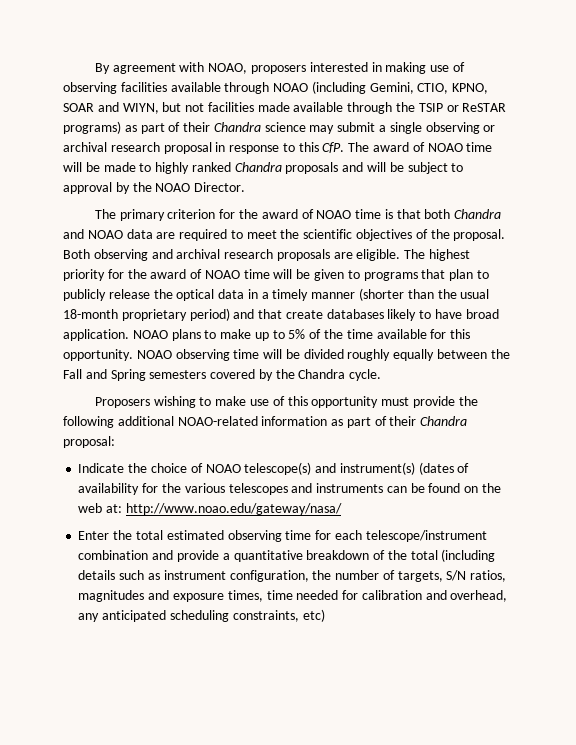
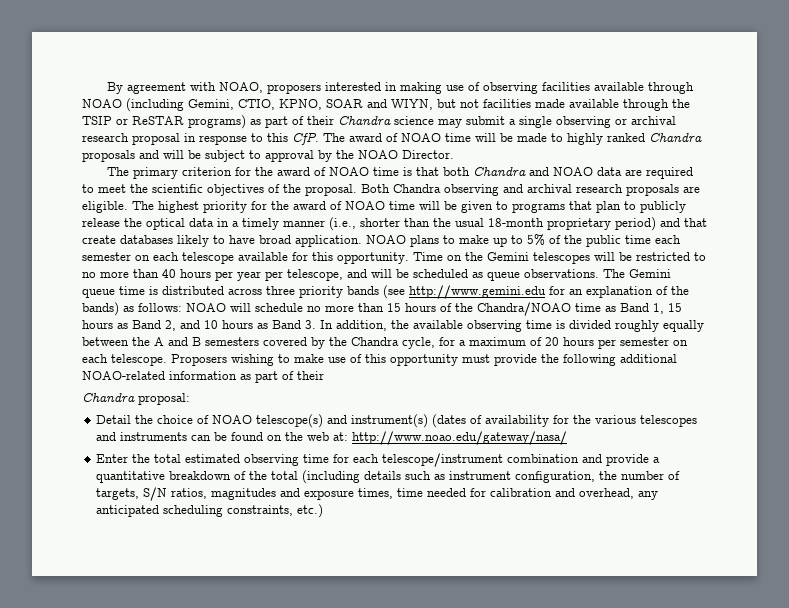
- Both observing and archival research proposals are eligible.
+ Both Chandra observing and archival research proposals are eligible.
- The highest priority for the award of NOAO time will be given to programs that plan to publicly release the optical data in a timely manner (shorter than the usual 18-month proprietary period) and that create databases likely to have broad application.
+ The highest priority for the award of NOAO time will be given to programs that plan to publicly release the optical data in a timely manner (i.e., shorter than the usual 18-month proprietary period) and that create databases likely to have broad application.
- NOAO plans to make up to 5% of the time available for this opportunity. NOAO observing time will be divided roughly equally between the Fall and Spring semesters covered by the Chandra cycle.
- Proposers wishing to make use of this opportunity must provide the following additional NOAO-related information as part of their Chandra proposal:
+ NOAO plans to make up to 5% of the public time each semester on each telescope available for this opportunity. Time on the Gemini telescopes will be restricted to no more than 40 hours per year per telescope, and will be scheduled as queue observations. The Gemini queue time is distributed across three priority bands (see http://www.gemini.edu for an explanation of the bands) as follows: NOAO will schedule no more than 15 hours of the Chandra/NOAO time as Band 1, 15 hours as Band 2, and 10 hours as Band 3. In addition, the available observing time is divided roughly equally between the A and B semesters covered by the Chandra cycle, for a maximum of 20 hours per semester on each telescope. Proposers wishing to make use of this opportunity must provide the following additional NOAO-related information as part of their
+ Chandra proposal:
- Indicate the choice of NOAO telescope(s) and instrument(s) (dates of availability for the various telescopes and instruments can be found on the web at: http://www.noao.edu/gateway/nasa/
+ Detail the choice of NOAO telescope(s) and instrument(s) (dates of availability for the various telescopes and instruments can be found on the web at: http://www.noao.edu/gateway/nasa/
- Enter the total estimated observing time for each telescope/instrument combination and provide a quantitative breakdown of the total (including details such as instrument configuration, the number of targets, S/N ratios, magnitudes and exposure times, time needed for calibration and overhead, any anticipated scheduling constraints, etc)
+ Enter the total estimated observing time for each telescope/instrument combination and provide a quantitative breakdown of the total (including details such as instrument configuration, the number of targets, S/N ratios, magnitudes and exposure times, time needed for calibration and overhead, any anticipated scheduling constraints, etc.)

